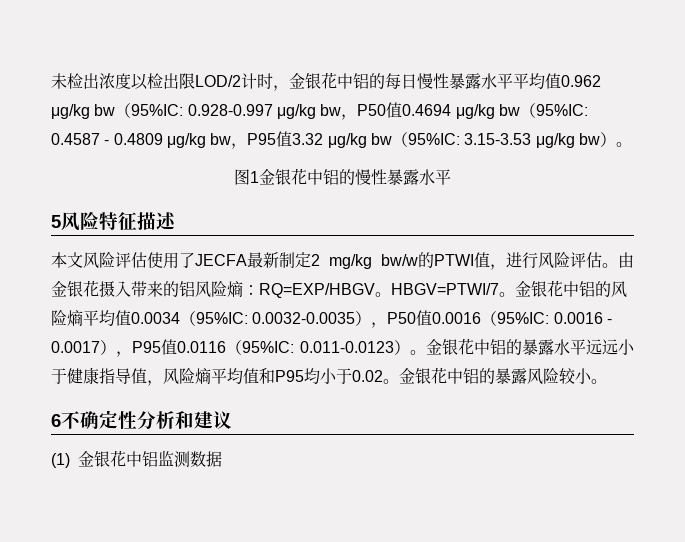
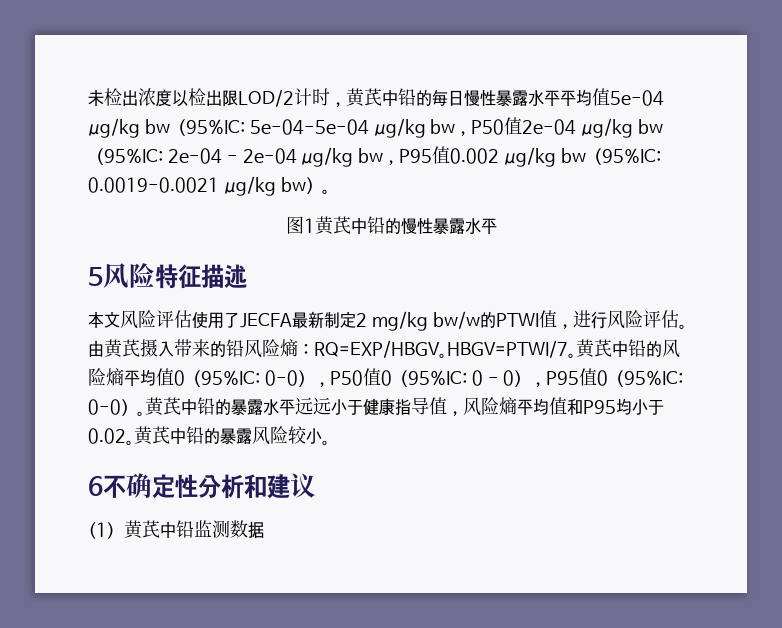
- 未检出浓度以检出限LOD/2计时，金银花中铝的每日慢性暴露水平平均值0.962 μg/kg bw（95%IC: 0.928-0.997 μg/kg bw，P50值0.4694 μg/kg bw（95%IC: 0.4587 - 0.4809 μg/kg bw，P95值3.32 μg/kg bw（95%IC: 3.15-3.53 μg/kg bw）。
+ 未检出浓度以检出限LOD/2计时，黄芪中铅的每日慢性暴露水平平均值5e-04 μg/kg bw（95%IC: 5e-04-5e-04 μg/kg bw，P50值2e-04 μg/kg bw（95%IC: 2e-04 - 2e-04 μg/kg bw，P95值0.002 μg/kg bw（95%IC: 0.0019-0.0021 μg/kg bw）。
- 图1金银花中铝的慢性暴露水平
+ 图1黄芪中铅的慢性暴露水平
- 由金银花摄入带来的铝风险熵：RQ=EXP/HBGV。
+ 由黄芪摄入带来的铅风险熵：RQ=EXP/HBGV。
- 金银花中铝的风险熵平均值0.0034（95%IC: 0.0032-0.0035），P50值0.0016（95%IC: 0.0016 - 0.0017），P95值0.0116（95%IC: 0.011-0.0123）。金银花中铝的暴露水平远远小于健康指导值，风险熵平均值和P95均小于0.02。
+ 黄芪中铅的风险熵平均值0（95%IC: 0-0），P50值0（95%IC: 0 - 0），P95值0（95%IC: 0-0）。黄芪中铅的暴露水平远远小于健康指导值，风险熵平均值和P95均小于0.02。
- 金银花中铝的暴露风险较小。
+ 黄芪中铅的暴露风险较小。
- (1)金银花中铝监测数据
+ (1)黄芪中铅监测数据

